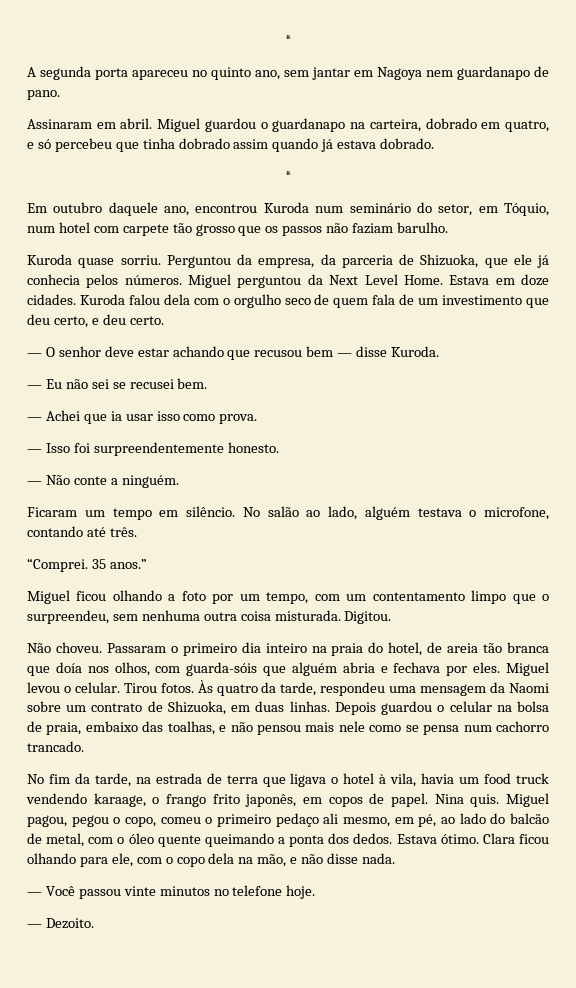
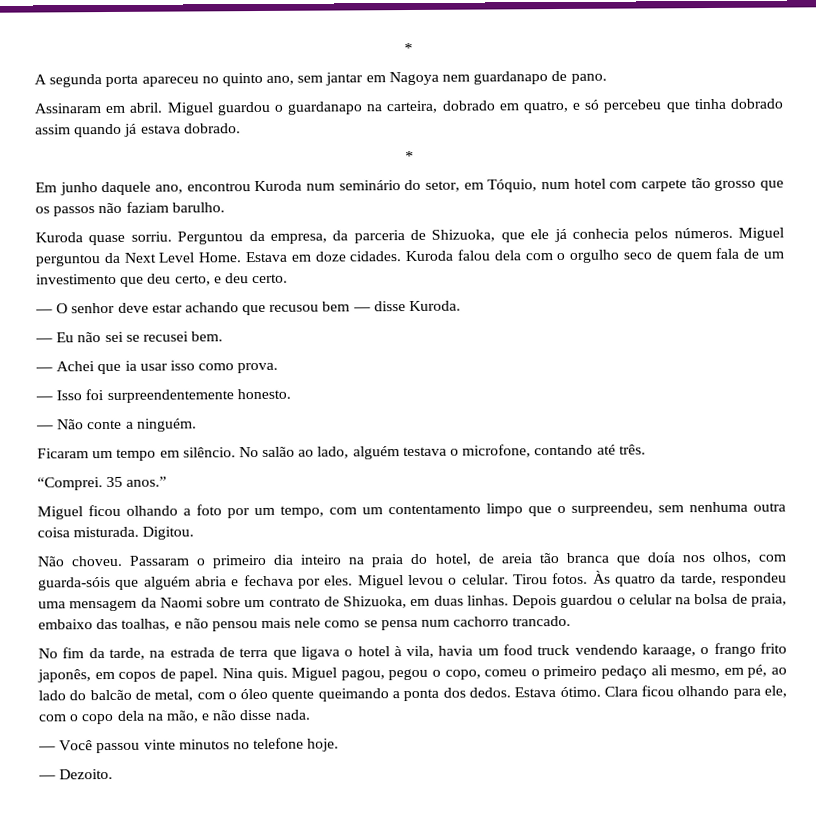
- Em outubro daquele ano, encontrou Kuroda num seminário do setor, em Tóquio, num hotel com carpete tão grosso que os passos não faziam barulho.
+ Em junho daquele ano, encontrou Kuroda num seminário do setor, em Tóquio, num hotel com carpete tão grosso que os passos não faziam barulho.

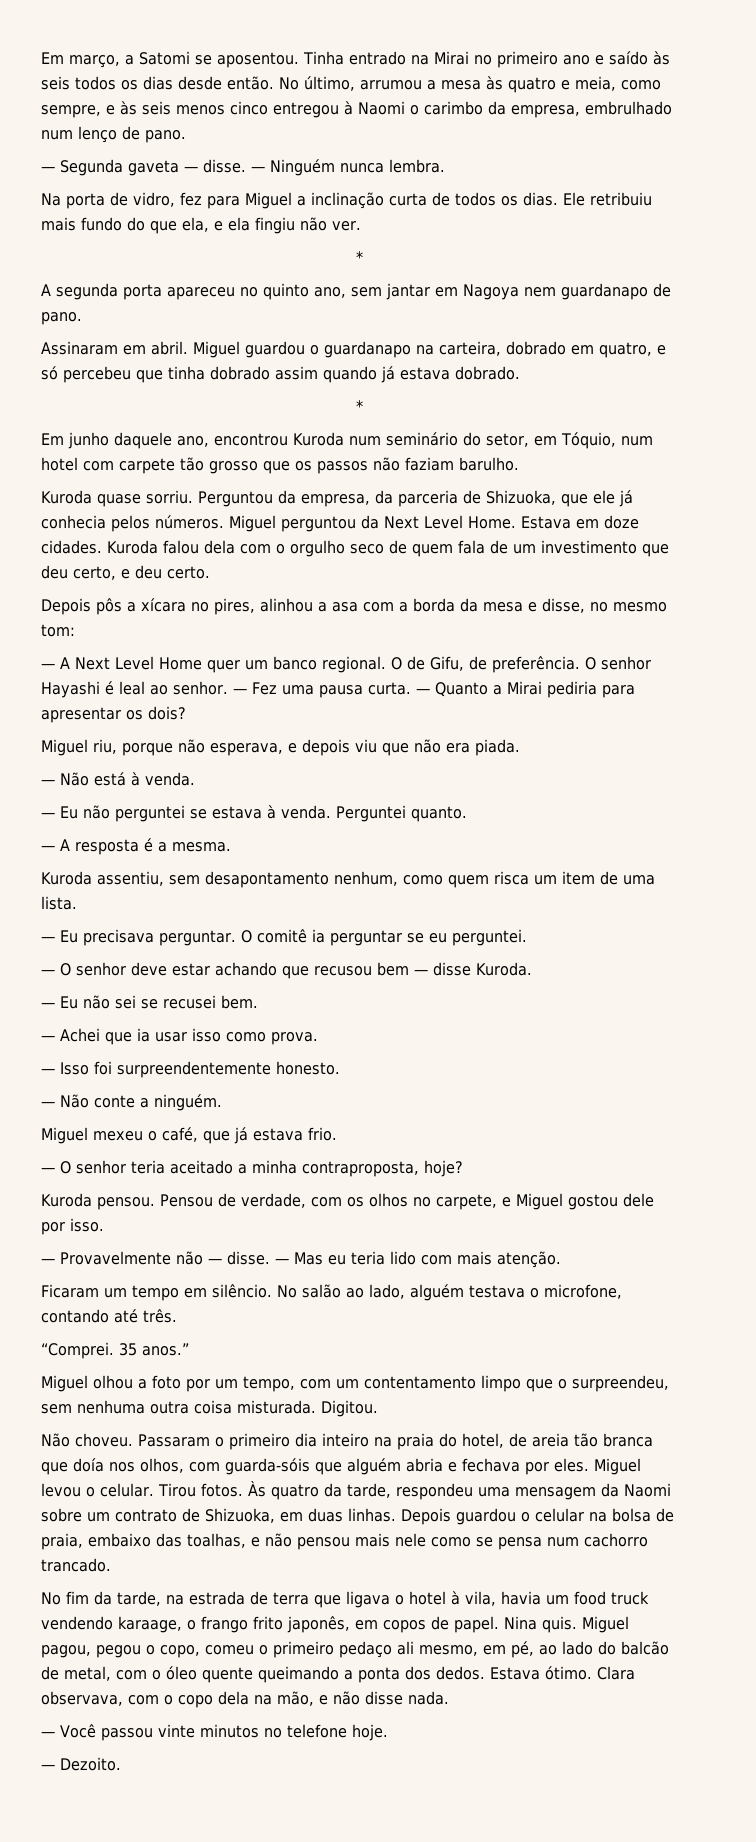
+ Em março, a Satomi se aposentou. Tinha entrado na Mirai no primeiro ano e saído às seis todos os dias desde então. No último, arrumou a mesa às quatro e meia, como sempre, e às seis menos cinco entregou à Naomi o carimbo da empresa, embrulhado num lenço de pano.
+ — Segunda gaveta — disse. — Ninguém nunca lembra.
+ Na porta de vidro, fez para Miguel a inclinação curta de todos os dias. Ele retribuiu mais fundo do que ela, e ela fingiu não ver.
+ Depois pôs a xícara no pires, alinhou a asa com a borda da mesa e disse, no mesmo tom:
+ — A Next Level Home quer um banco regional. O de Gifu, de preferência. O senhor Hayashi é leal ao senhor. — Fez uma pausa curta. — Quanto a Mirai pediria para apresentar os dois?
+ Miguel riu, porque não esperava, e depois viu que não era piada.
+ — Não está à venda.
+ — Eu não perguntei se estava à venda. Perguntei quanto.
+ — A resposta é a mesma.
+ Kuroda assentiu, sem desapontamento nenhum, como quem risca um item de uma lista.
+ — Eu precisava perguntar. O comitê ia perguntar se eu perguntei.
+ Miguel mexeu o café, que já estava frio.
+ — O senhor teria aceitado a minha contraproposta, hoje?
+ Kuroda pensou. Pensou de verdade, com os olhos no carpete, e Miguel gostou dele por isso.
+ — Provavelmente não — disse. — Mas eu teria lido com mais atenção.
- Miguel ficou olhando a foto por um tempo, com um contentamento limpo que o surpreendeu, sem nenhuma outra coisa misturada.
+ Miguel olhou a foto por um tempo, com um contentamento limpo que o surpreendeu, sem nenhuma outra coisa misturada.
- Clara ficou olhando para ele, com o copo dela na mão, e não disse nada.
+ Clara observava, com o copo dela na mão, e não disse nada.

